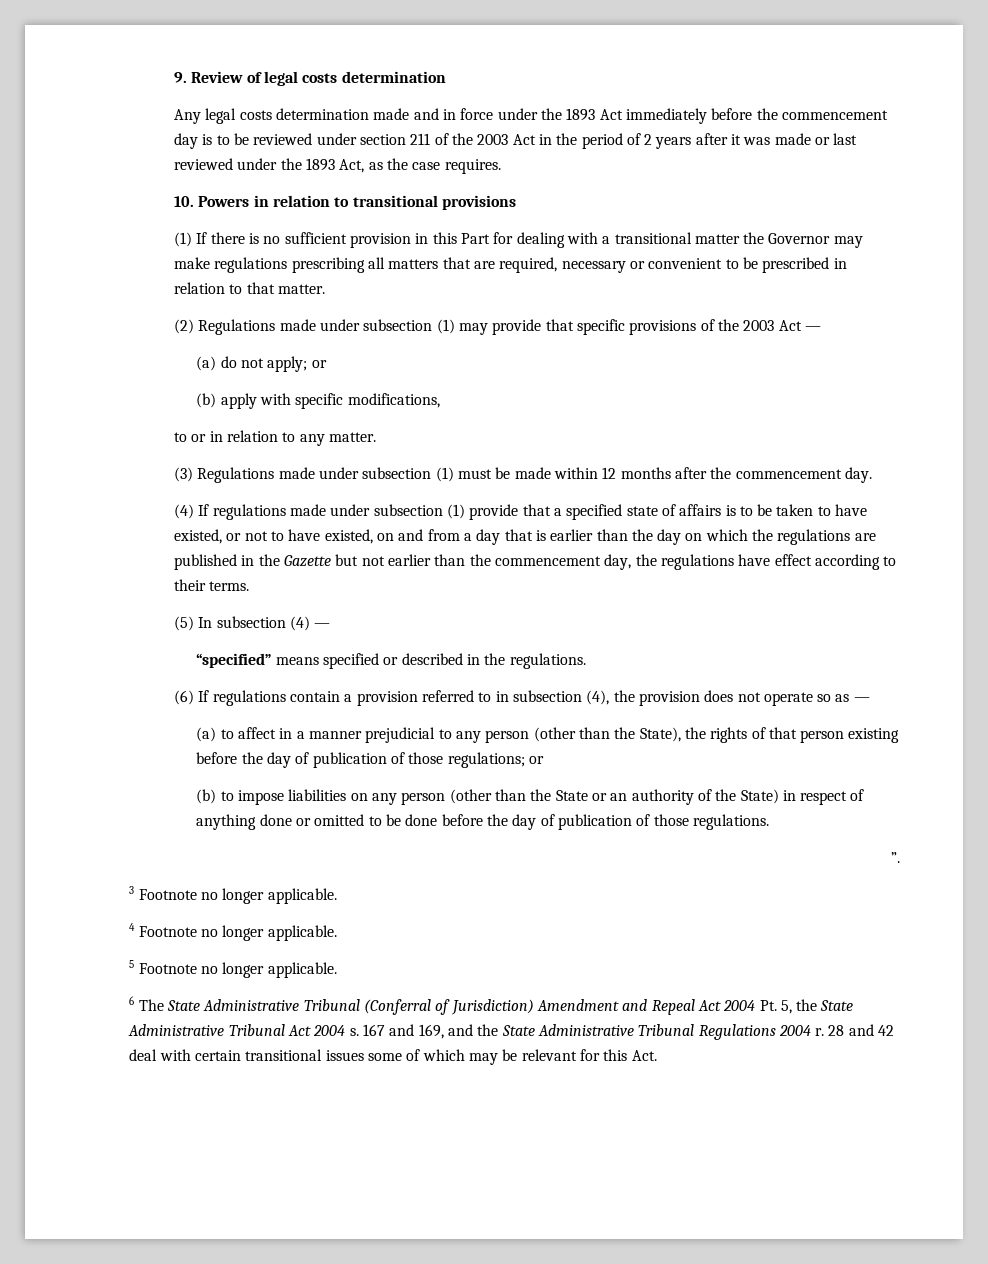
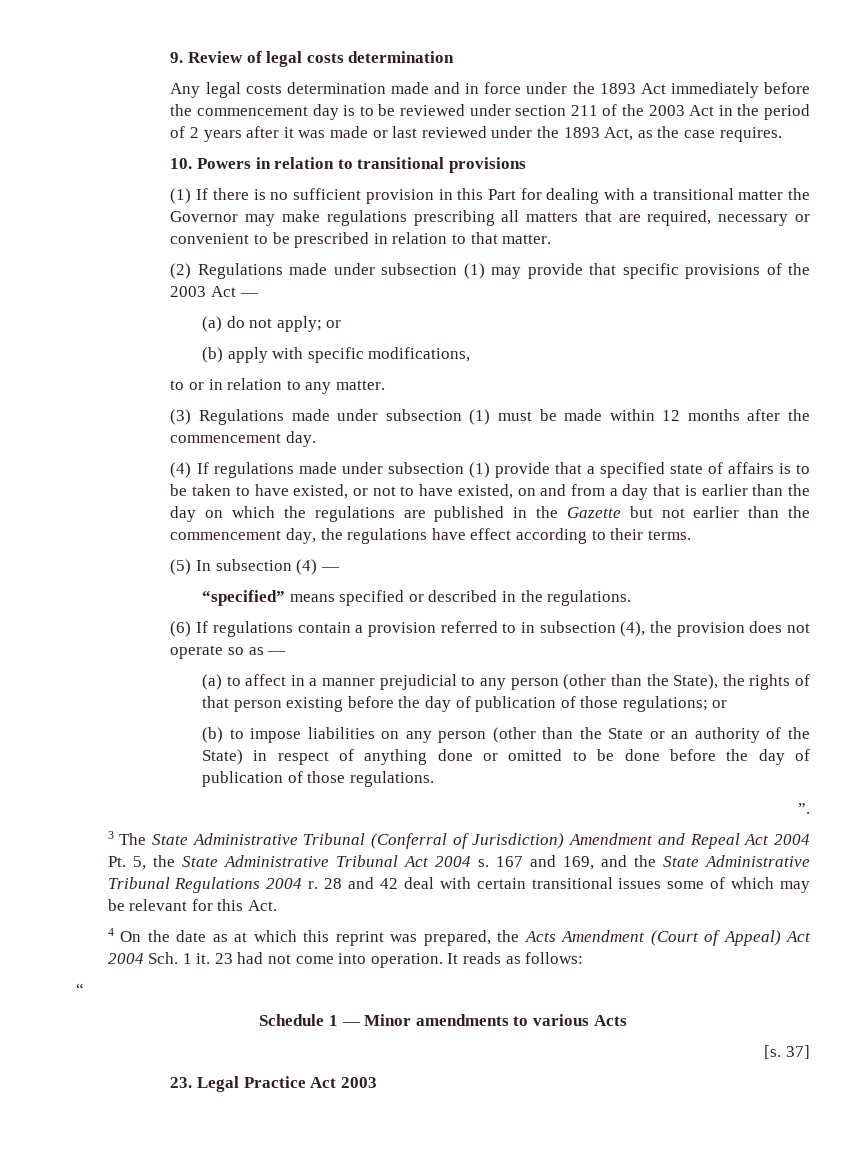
- 3 Footnote no longer applicable.
- 4 Footnote no longer applicable.
- 5 Footnote no longer applicable.
- 6 The State Administrative Tribunal (Conferral of Jurisdiction) Amendment and Repeal Act 2004 Pt. 5, the State Administrative Tribunal Act 2004 s.
+ 3 The State Administrative Tribunal (Conferral of Jurisdiction) Amendment and Repeal Act 2004 Pt. 5, the State Administrative Tribunal Act 2004 s.
+ 4 On the date as at which this reprint was prepared, the Acts Amendment (Court of Appeal) Act 2004 Sch. 1 it. 23 had not come into operation. It reads as follows:
+ “
+ Schedule 1 — Minor amendments to various Acts
+ [s. 37]
+ 23. Legal Practice Act 2003

